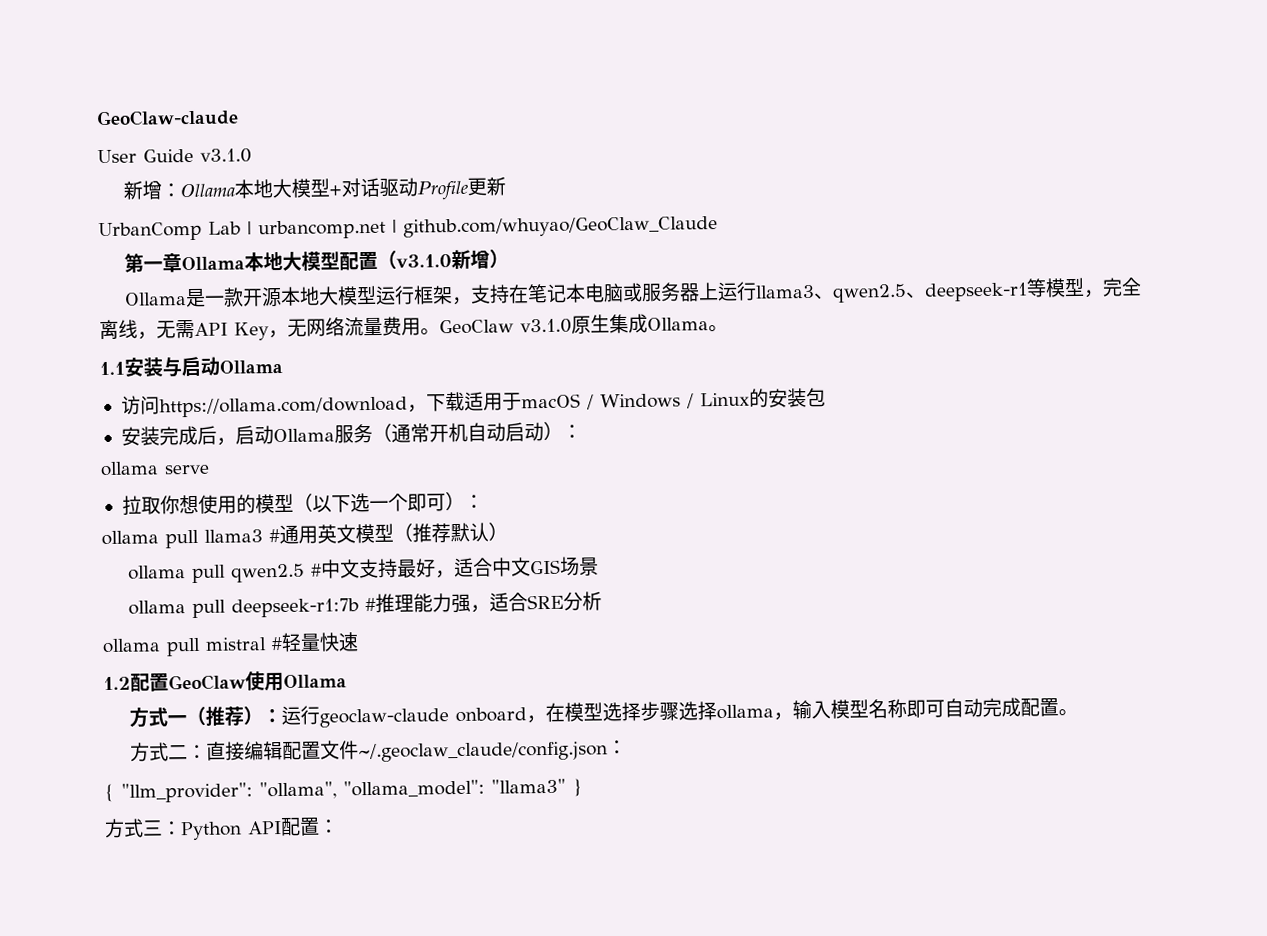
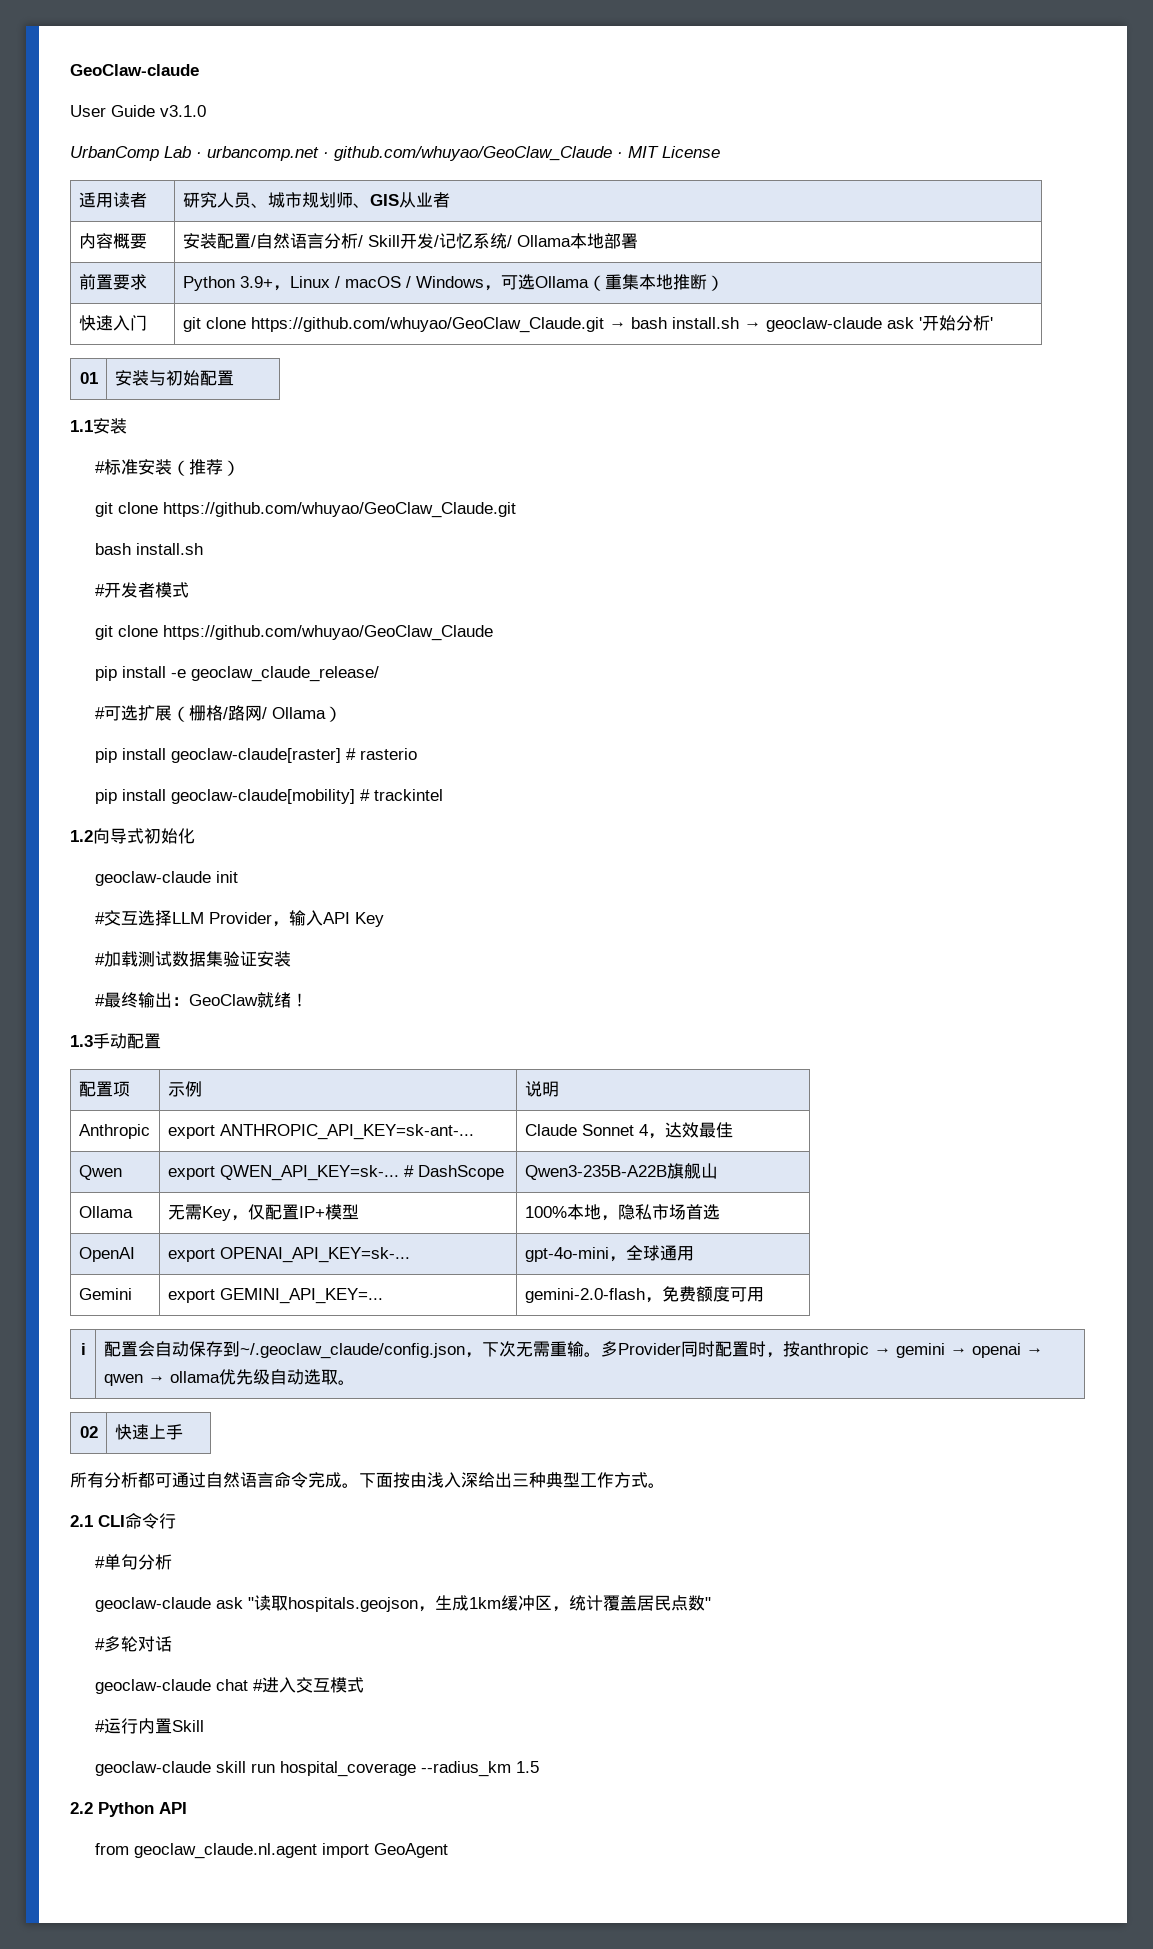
- 新增：Ollama本地大模型+对话驱动Profile更新
- UrbanComp Lab | urbancomp.net | github.com/whuyao/GeoClaw_Claude
- 第一章Ollama本地大模型配置（v3.1.0新增）
- Ollama是一款开源本地大模型运行框架，支持在笔记本电脑或服务器上运行llama3、qwen2.5、deepseek-r1等模型，完全离线，无需API Key，无网络流量费用。GeoClaw v3.1.0原生集成Ollama。
- 1.1安装与启动Ollama
- 访问https://ollama.com/download，下载适用于macOS / Windows / Linux的安装包
- 安装完成后，启动Ollama服务（通常开机自动启动）：
- ollama serve
- 拉取你想使用的模型（以下选一个即可）：
- ollama pull llama3 #通用英文模型（推荐默认）
- ollama pull qwen2.5 #中文支持最好，适合中文GIS场景
- ollama pull deepseek-r1:7b #推理能力强，适合SRE分析
- ollama pull mistral #轻量快速
- 1.2配置GeoClaw使用Ollama
- 方式一（推荐）：运行geoclaw-claude onboard，在模型选择步骤选择ollama，输入模型名称即可自动完成配置。
- 方式二：直接编辑配置文件~/.geoclaw_claude/config.json：
- { "llm_provider": "ollama", "ollama_model": "llama3" }
- 方式三：Python API配置：
+ UrbanComp Lab · urbancomp.net · github.com/whuyao/GeoClaw_Claude · MIT License
+ 适用读者 | 研究人员、城市规划师、GIS从业者
+ 内容概要 | 安装配置/自然语言分析/ Skill开发/记忆系统/ Ollama本地部署
+ 前置要求 | Python 3.9+，Linux / macOS / Windows，可选Ollama（重集本地推断）
+ 快速入门 | git clone https://github.com/whuyao/GeoClaw_Claude.git → bash install.sh → geoclaw-claude ask '开始分析'
+ 01 | 安装与初始配置
+ 1.1安装
+ #标准安装（推荐）
+ git clone https://github.com/whuyao/GeoClaw_Claude.git
+ bash install.sh
+ #开发者模式
+ git clone https://github.com/whuyao/GeoClaw_Claude
+ pip install -e geoclaw_claude_release/
+ #可选扩展（栅格/路网/ Ollama）
+ pip install geoclaw-claude[raster] # rasterio
+ pip install geoclaw-claude[mobility] # trackintel
+ 1.2向导式初始化
+ geoclaw-claude init
+ #交互选择LLM Provider，输入API Key
+ #加载测试数据集验证安装
+ #最终输出：GeoClaw就绪！
+ 1.3手动配置
+ 配置项 | 示例 | 说明
+ Anthropic | export ANTHROPIC_API_KEY=sk-ant-... | Claude Sonnet 4，达效最佳
+ Qwen | export QWEN_API_KEY=sk-... # DashScope | Qwen3-235B-A22B旗舰山
+ Ollama | 无需Key，仅配置IP+模型 | 100%本地，隐私市场首选
+ OpenAI | export OPENAI_API_KEY=sk-... | gpt-4o-mini，全球通用
+ Gemini | export GEMINI_API_KEY=... | gemini-2.0-flash，免费额度可用
+ i | 配置会自动保存到~/.geoclaw_claude/config.json，下次无需重输。多Provider同时配置时，按anthropic → gemini → openai → qwen → ollama优先级自动选取。
+ 02 | 快速上手
+ 所有分析都可通过自然语言命令完成。下面按由浅入深给出三种典型工作方式。
+ 2.1 CLI命令行
+ #单句分析
+ geoclaw-claude ask "读取hospitals.geojson，生成1km缓冲区，统计覆盖居民点数"
+ #多轮对话
+ geoclaw-claude chat #进入交互模式
+ #运行内置Skill
+ geoclaw-claude skill run hospital_coverage --radius_km 1.5
+ 2.2 Python API
+ from geoclaw_claude.nl.agent import GeoAgent

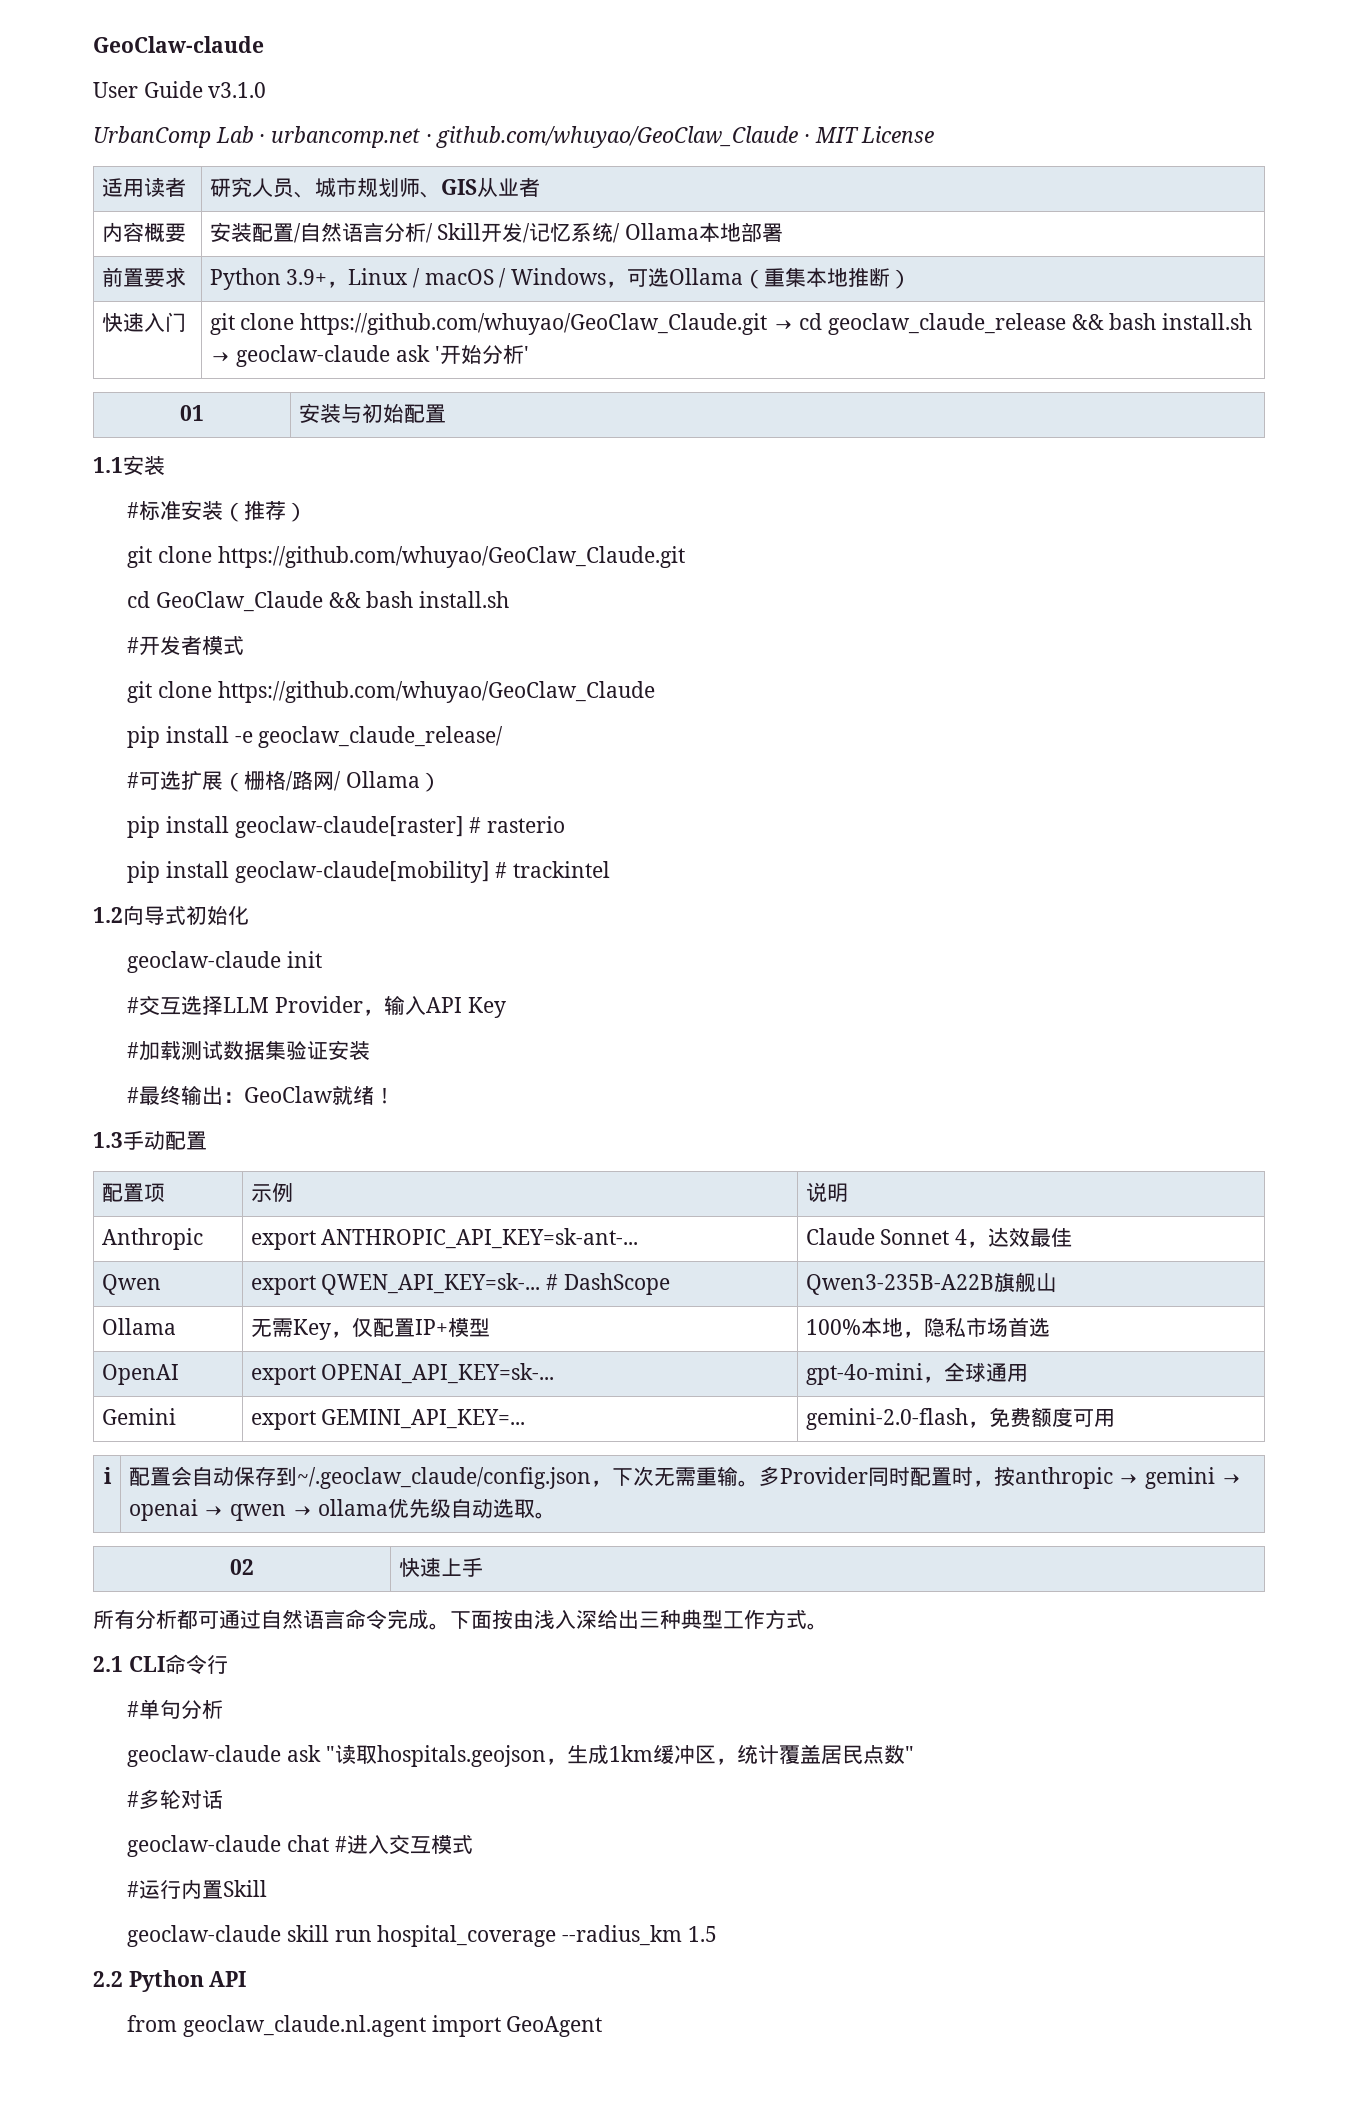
- 快速入门 | git clone https://github.com/whuyao/GeoClaw_Claude.git → bash install.sh → geoclaw-claude ask '开始分析'
+ 快速入门 | git clone https://github.com/whuyao/GeoClaw_Claude.git → cd geoclaw_claude_release && bash install.sh → geoclaw-claude ask '开始分析'
  #标准安装（推荐）
  git clone https://github.com/whuyao/GeoClaw_Claude.git
- bash install.sh
+ cd GeoClaw_Claude && bash install.sh

